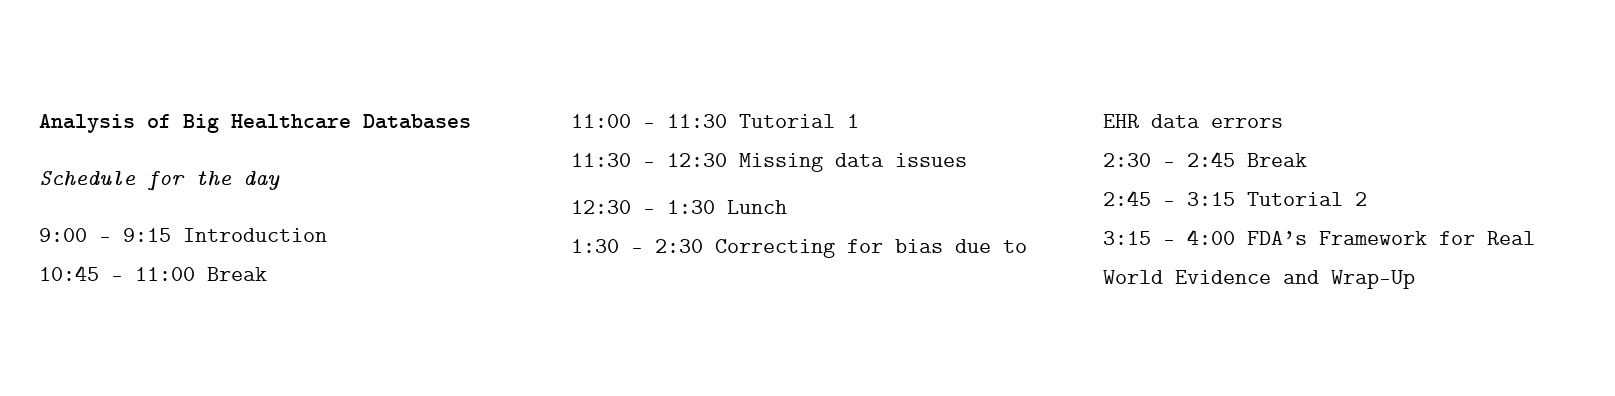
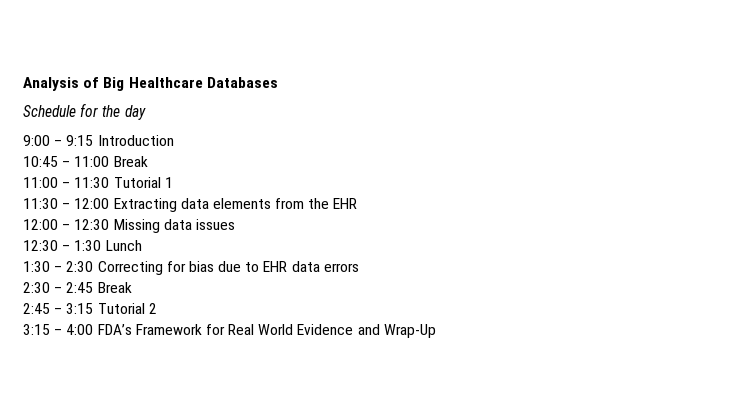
- 11:30 – 12:30 Missing data issues
+ 11:30 – 12:00 Extracting data elements from the EHR
+ 12:00 – 12:30 Missing data issues

